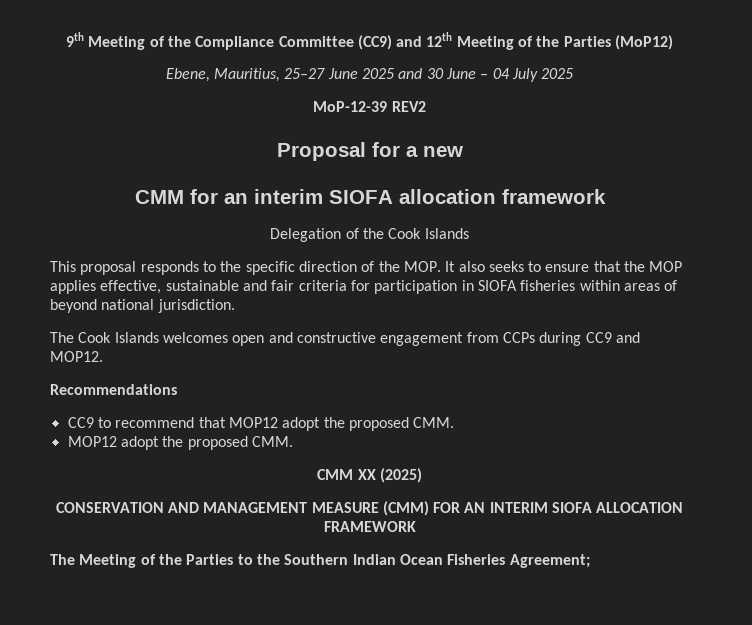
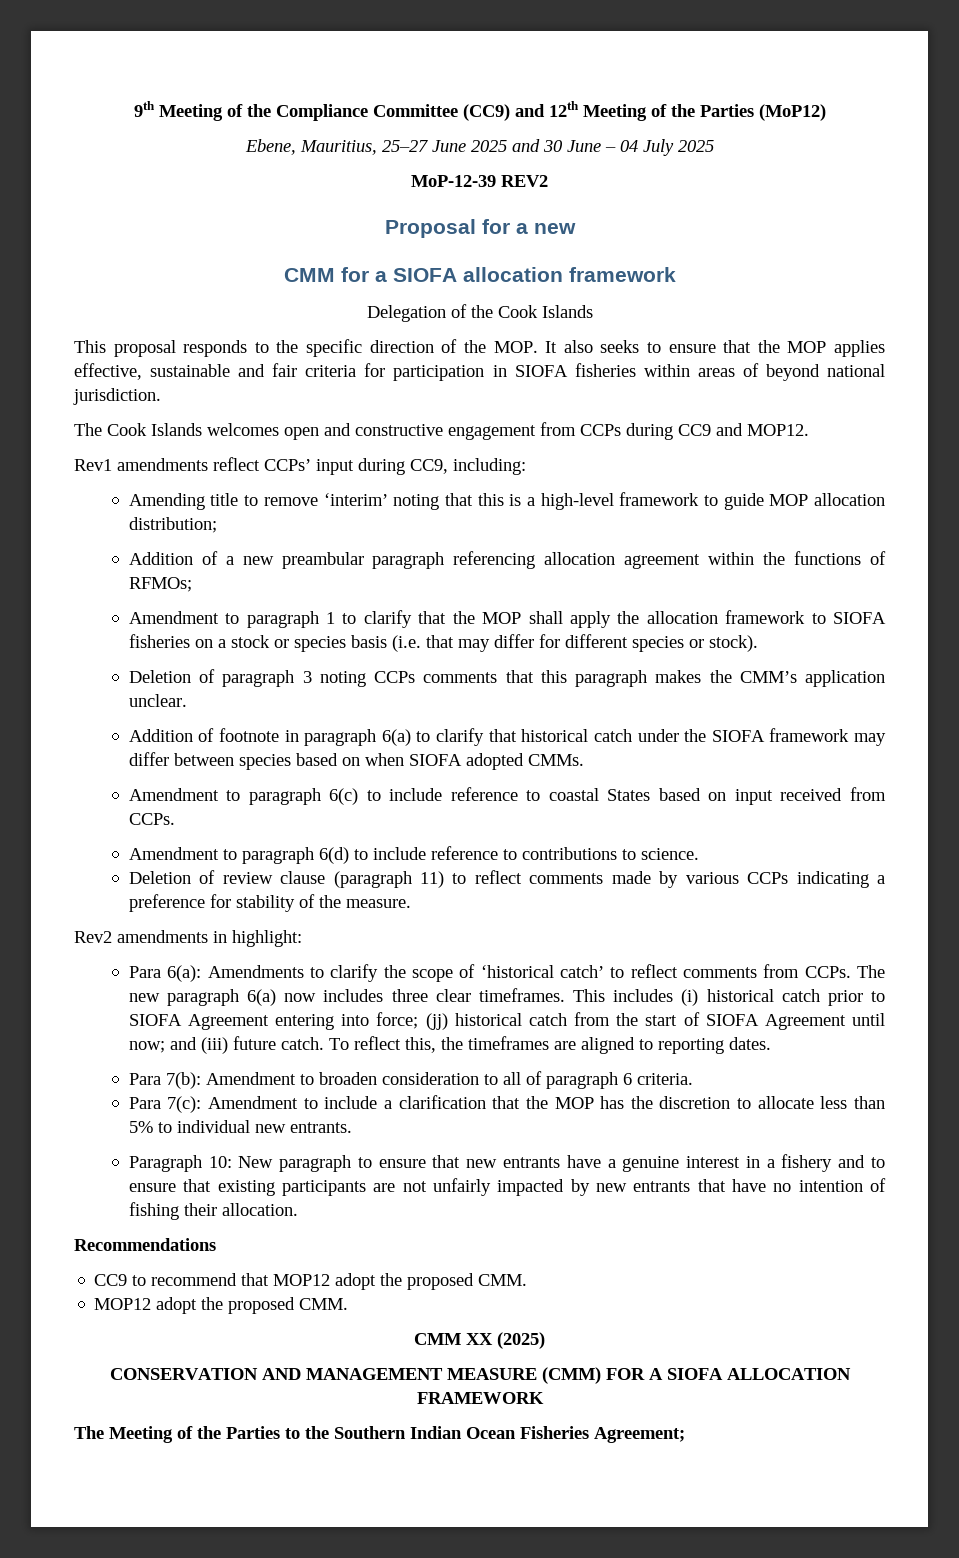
- CMM for an interim SIOFA allocation framework
+ CMM for a SIOFA allocation framework
+ Rev1 amendments reflect CCPs’ input during CC9, including:
+ Amending title to remove ‘interim’ noting that this is a high-level framework to guide MOP allocation distribution;
+ Addition of a new preambular paragraph referencing allocation agreement within the functions of RFMOs;
+ Amendment to paragraph 1 to clarify that the MOP shall apply the allocation framework to SIOFA fisheries on a stock or species basis (i.e. that may differ for different species or stock).
+ Deletion of paragraph 3 noting CCPs comments that this paragraph makes the CMM’s application unclear.
+ Addition of footnote in paragraph 6(a) to clarify that historical catch under the SIOFA framework may differ between species based on when SIOFA adopted CMMs.
+ Amendment to paragraph 6(c) to include reference to coastal States based on input received from CCPs.
+ Amendment to paragraph 6(d) to include reference to contributions to science.
+ Deletion of review clause (paragraph 11) to reflect comments made by various CCPs indicating a preference for stability of the measure.
+ Rev2 amendments in highlight:
+ Para 6(a): Amendments to clarify the scope of ‘historical catch’ to reflect comments from CCPs. The new paragraph 6(a) now includes three clear timeframes. This includes (i) historical catch prior to SIOFA Agreement entering into force; (jj) historical catch from the start of SIOFA Agreement until now; and (iii) future catch. To reflect this, the timeframes are aligned to reporting dates.
+ Para 7(b): Amendment to broaden consideration to all of paragraph 6 criteria.
+ Para 7(c): Amendment to include a clarification that the MOP has the discretion to allocate less than 5% to individual new entrants.
+ Paragraph 10: New paragraph to ensure that new entrants have a genuine interest in a fishery and to ensure that existing participants are not unfairly impacted by new entrants that have no intention of fishing their allocation.
- CONSERVATION AND MANAGEMENT MEASURE (CMM) FOR AN INTERIM SIOFA ALLOCATION FRAMEWORK
+ CONSERVATION AND MANAGEMENT MEASURE (CMM) FOR A SIOFA ALLOCATION FRAMEWORK

